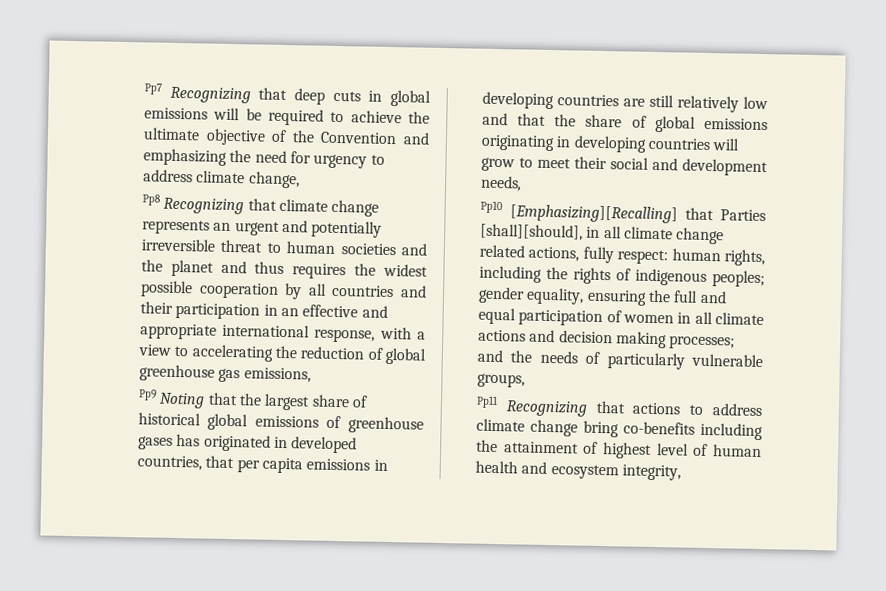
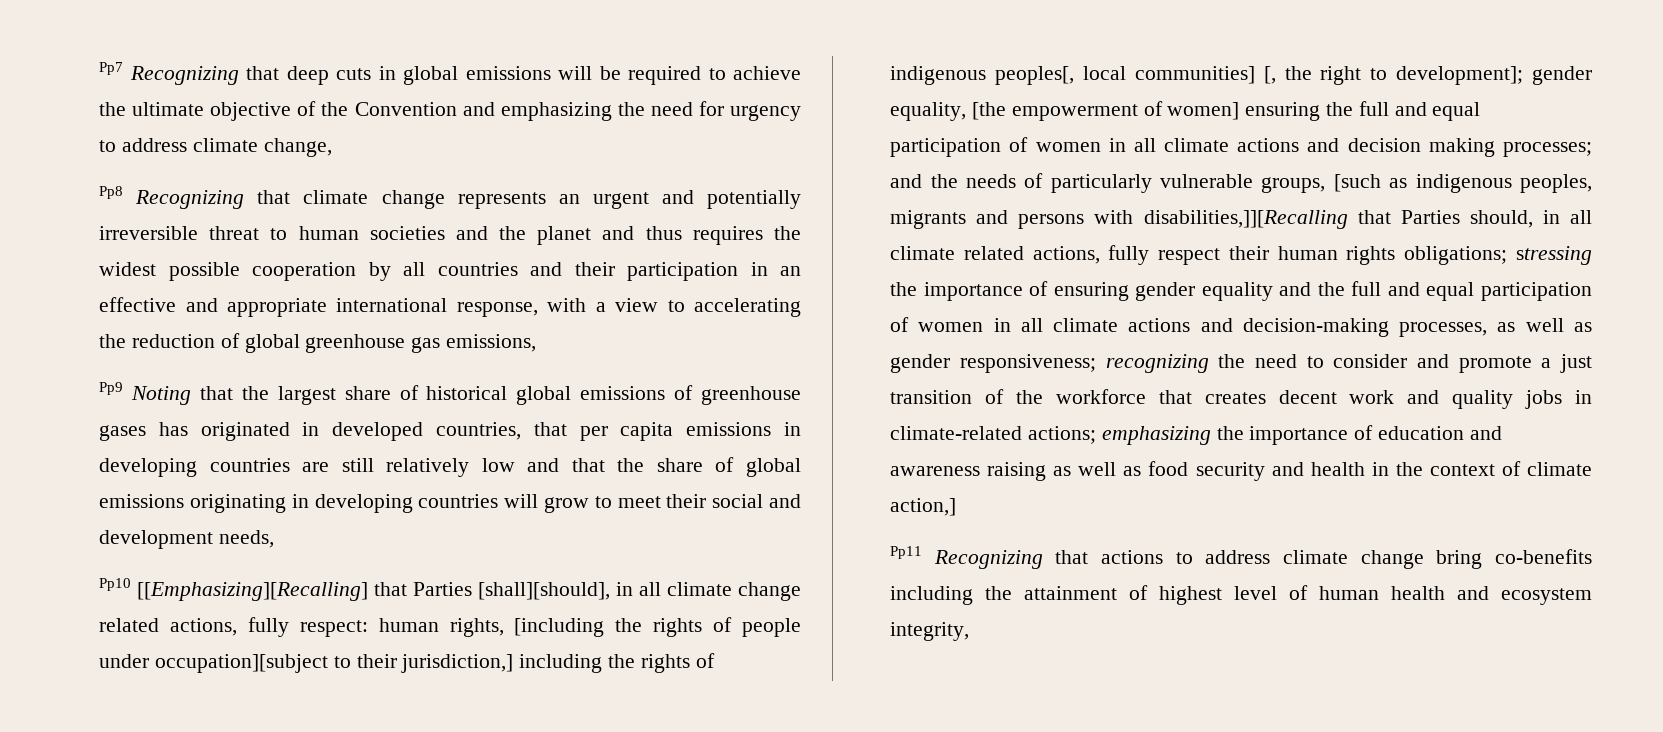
- Pp10 [Emphasizing][Recalling] that Parties [shall][should], in all climate change related actions, fully respect: human rights, including the rights of indigenous peoples; gender equality, ensuring the full and equal participation of women in all climate actions and decision making processes; and the needs of particularly vulnerable groups,
+ Pp10 [[Emphasizing][Recalling] that Parties [shall][should], in all climate change related actions, fully respect: human rights, [including the rights of people under occupation][subject to their jurisdiction,] including the rights of indigenous peoples[, local communities] [, the right to development]; gender equality, [the empowerment of women] ensuring the full and equal participation of women in all climate actions and decision making processes; and the needs of particularly vulnerable groups, [such as indigenous peoples, migrants and persons with disabilities,]][Recalling that Parties should, in all climate related actions, fully respect their human rights obligations; stressing the importance of ensuring gender equality and the full and equal participation of women in all climate actions and decision-making processes, as well as gender responsiveness; recognizing the need to consider and promote a just transition of the workforce that creates decent work and quality jobs in climate-related actions; emphasizing the importance of education and awareness raising as well as food security and health in the context of climate action,]

